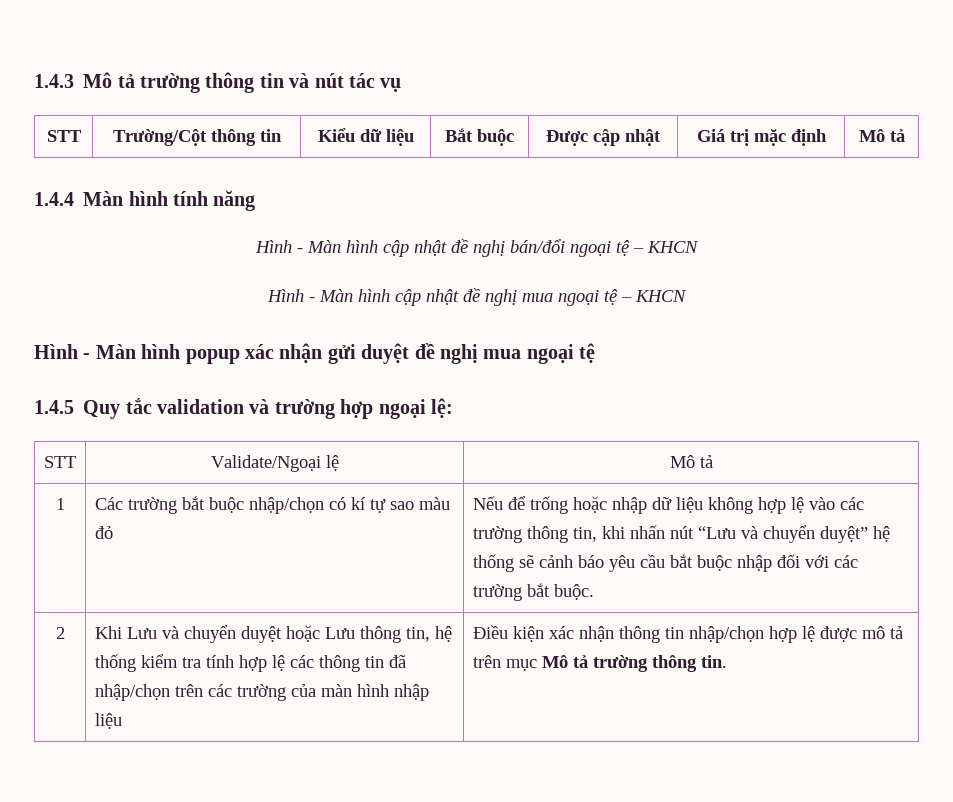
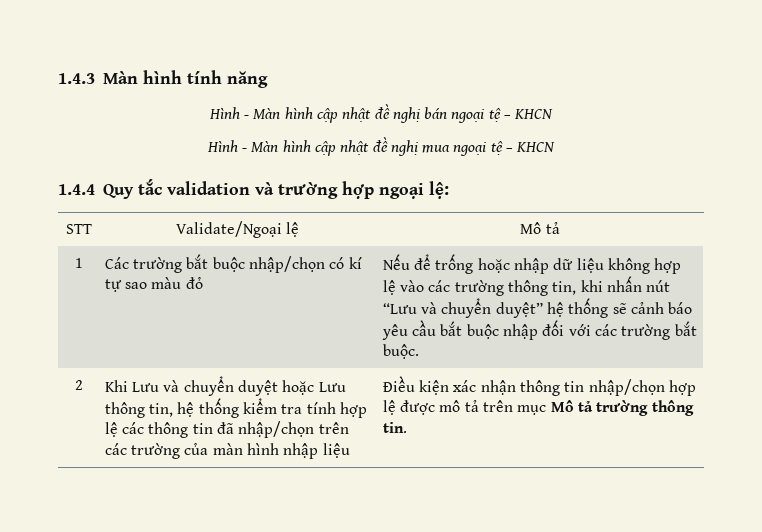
- 1.4.3 Mô tả trường thông tin và nút tác vụ
- STT | Trường/Cột thông tin | Kiểu dữ liệu | Bắt buộc | Được cập nhật | Giá trị mặc định | Mô tả
- 1.4.4 Màn hình tính năng
+ 1.4.3 Màn hình tính năng
- Hình - Màn hình cập nhật đề nghị bán/đổi ngoại tệ – KHCN
+ Hình - Màn hình cập nhật đề nghị bán ngoại tệ – KHCN
- Hình - Màn hình popup xác nhận gửi duyệt đề nghị mua ngoại tệ
- 1.4.5 Quy tắc validation và trường hợp ngoại lệ:
+ 1.4.4 Quy tắc validation và trường hợp ngoại lệ:

